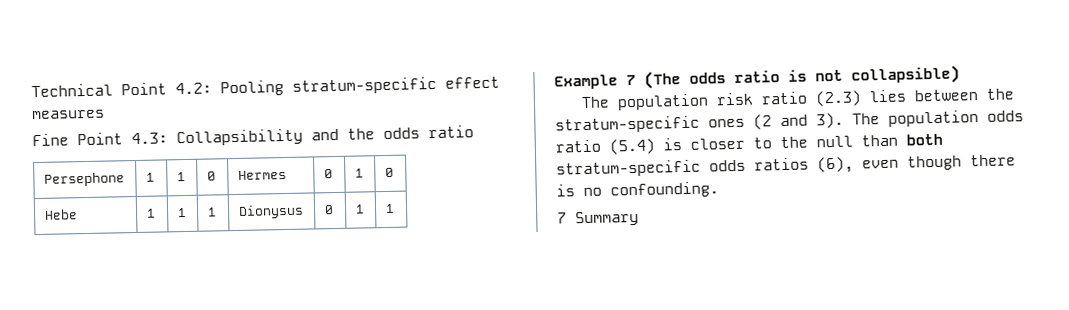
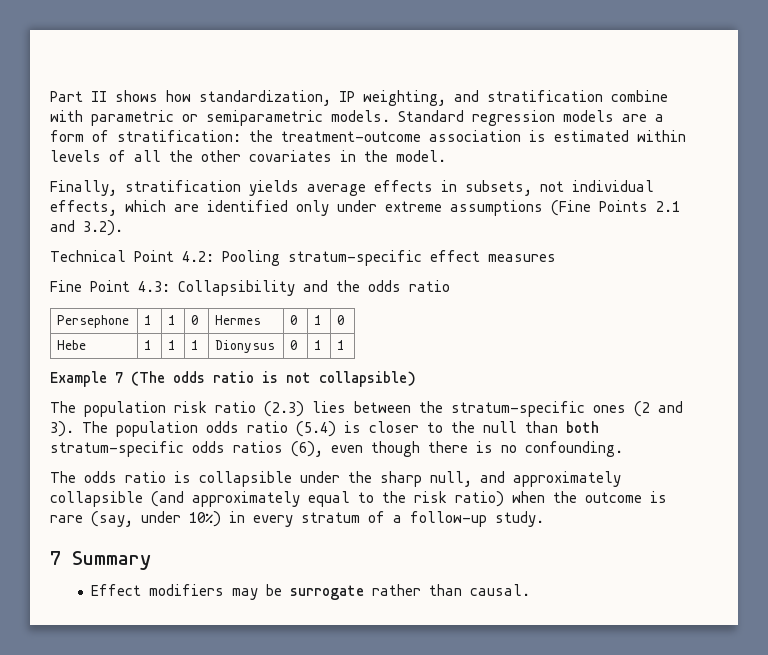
+ Part II shows how standardization, IP weighting, and stratification combine with parametric or semiparametric models. Standard regression models are a form of stratification: the treatment-outcome association is estimated within levels of all the other covariates in the model.
+ Finally, stratification yields average effects in subsets, not individual effects, which are identified only under extreme assumptions (Fine Points 2.1 and 3.2).
+ The odds ratio is collapsible under the sharp null, and approximately collapsible (and approximately equal to the risk ratio) when the outcome is rare (say, under 10%) in every stratum of a follow-up study.
  7 Summary
+ Effect modifiers may be surrogate rather than causal.

